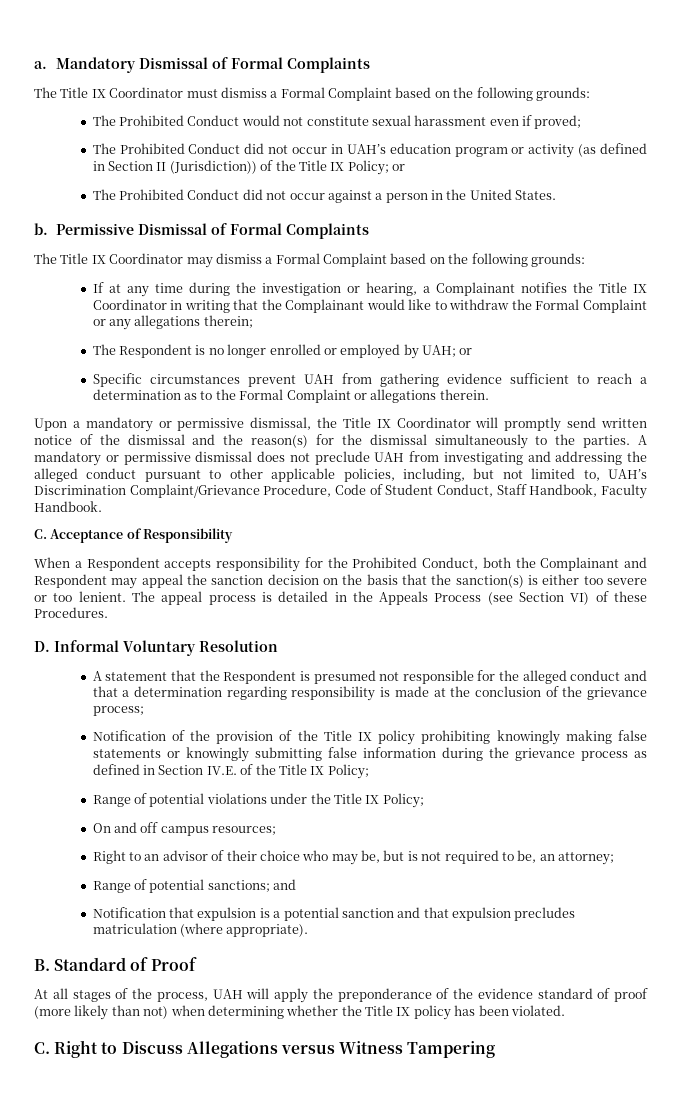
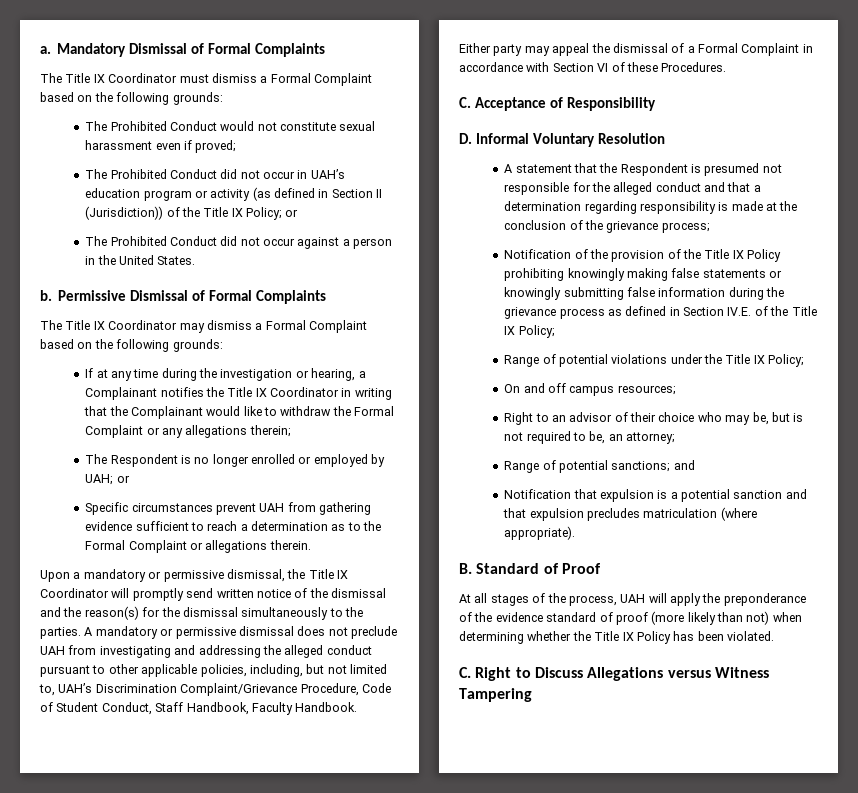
+ Either party may appeal the dismissal of a Formal Complaint in accordance with Section VI of these Procedures.
  C. Acceptance of Responsibility
- When a Respondent accepts responsibility for the Prohibited Conduct, both the Complainant and Respondent may appeal the sanction decision on the basis that the sanction(s) is either too severe or too lenient. The appeal process is detailed in the Appeals Process (see Section VI) of these Procedures.
- Notification of the provision of the Title IX policy prohibiting knowingly making false statements or knowingly submitting false information during the grievance process as defined in Section IV.E. of the Title IX Policy;
+ Notification of the provision of the Title IX Policy prohibiting knowingly making false statements or knowingly submitting false information during the grievance process as defined in Section IV.E. of the Title IX Policy;
- At all stages of the process, UAH will apply the preponderance of the evidence standard of proof (more likely than not) when determining whether the Title IX policy has been violated.
+ At all stages of the process, UAH will apply the preponderance of the evidence standard of proof (more likely than not) when determining whether the Title IX Policy has been violated.

